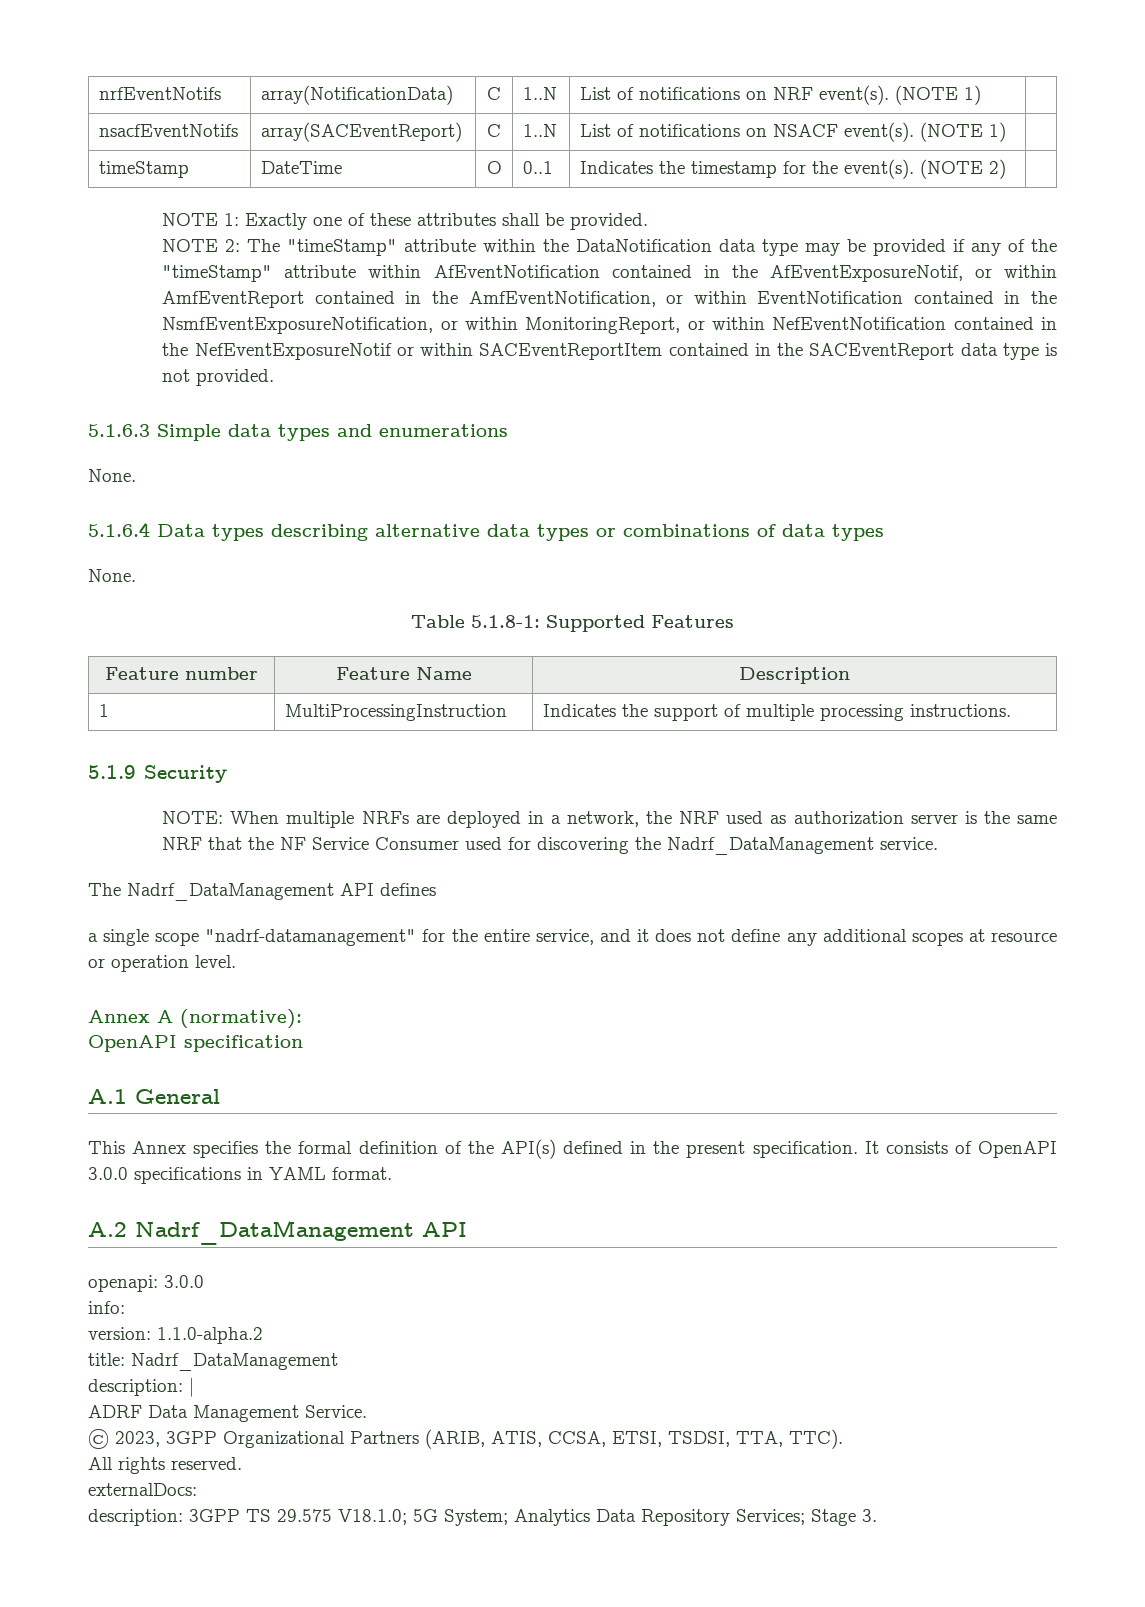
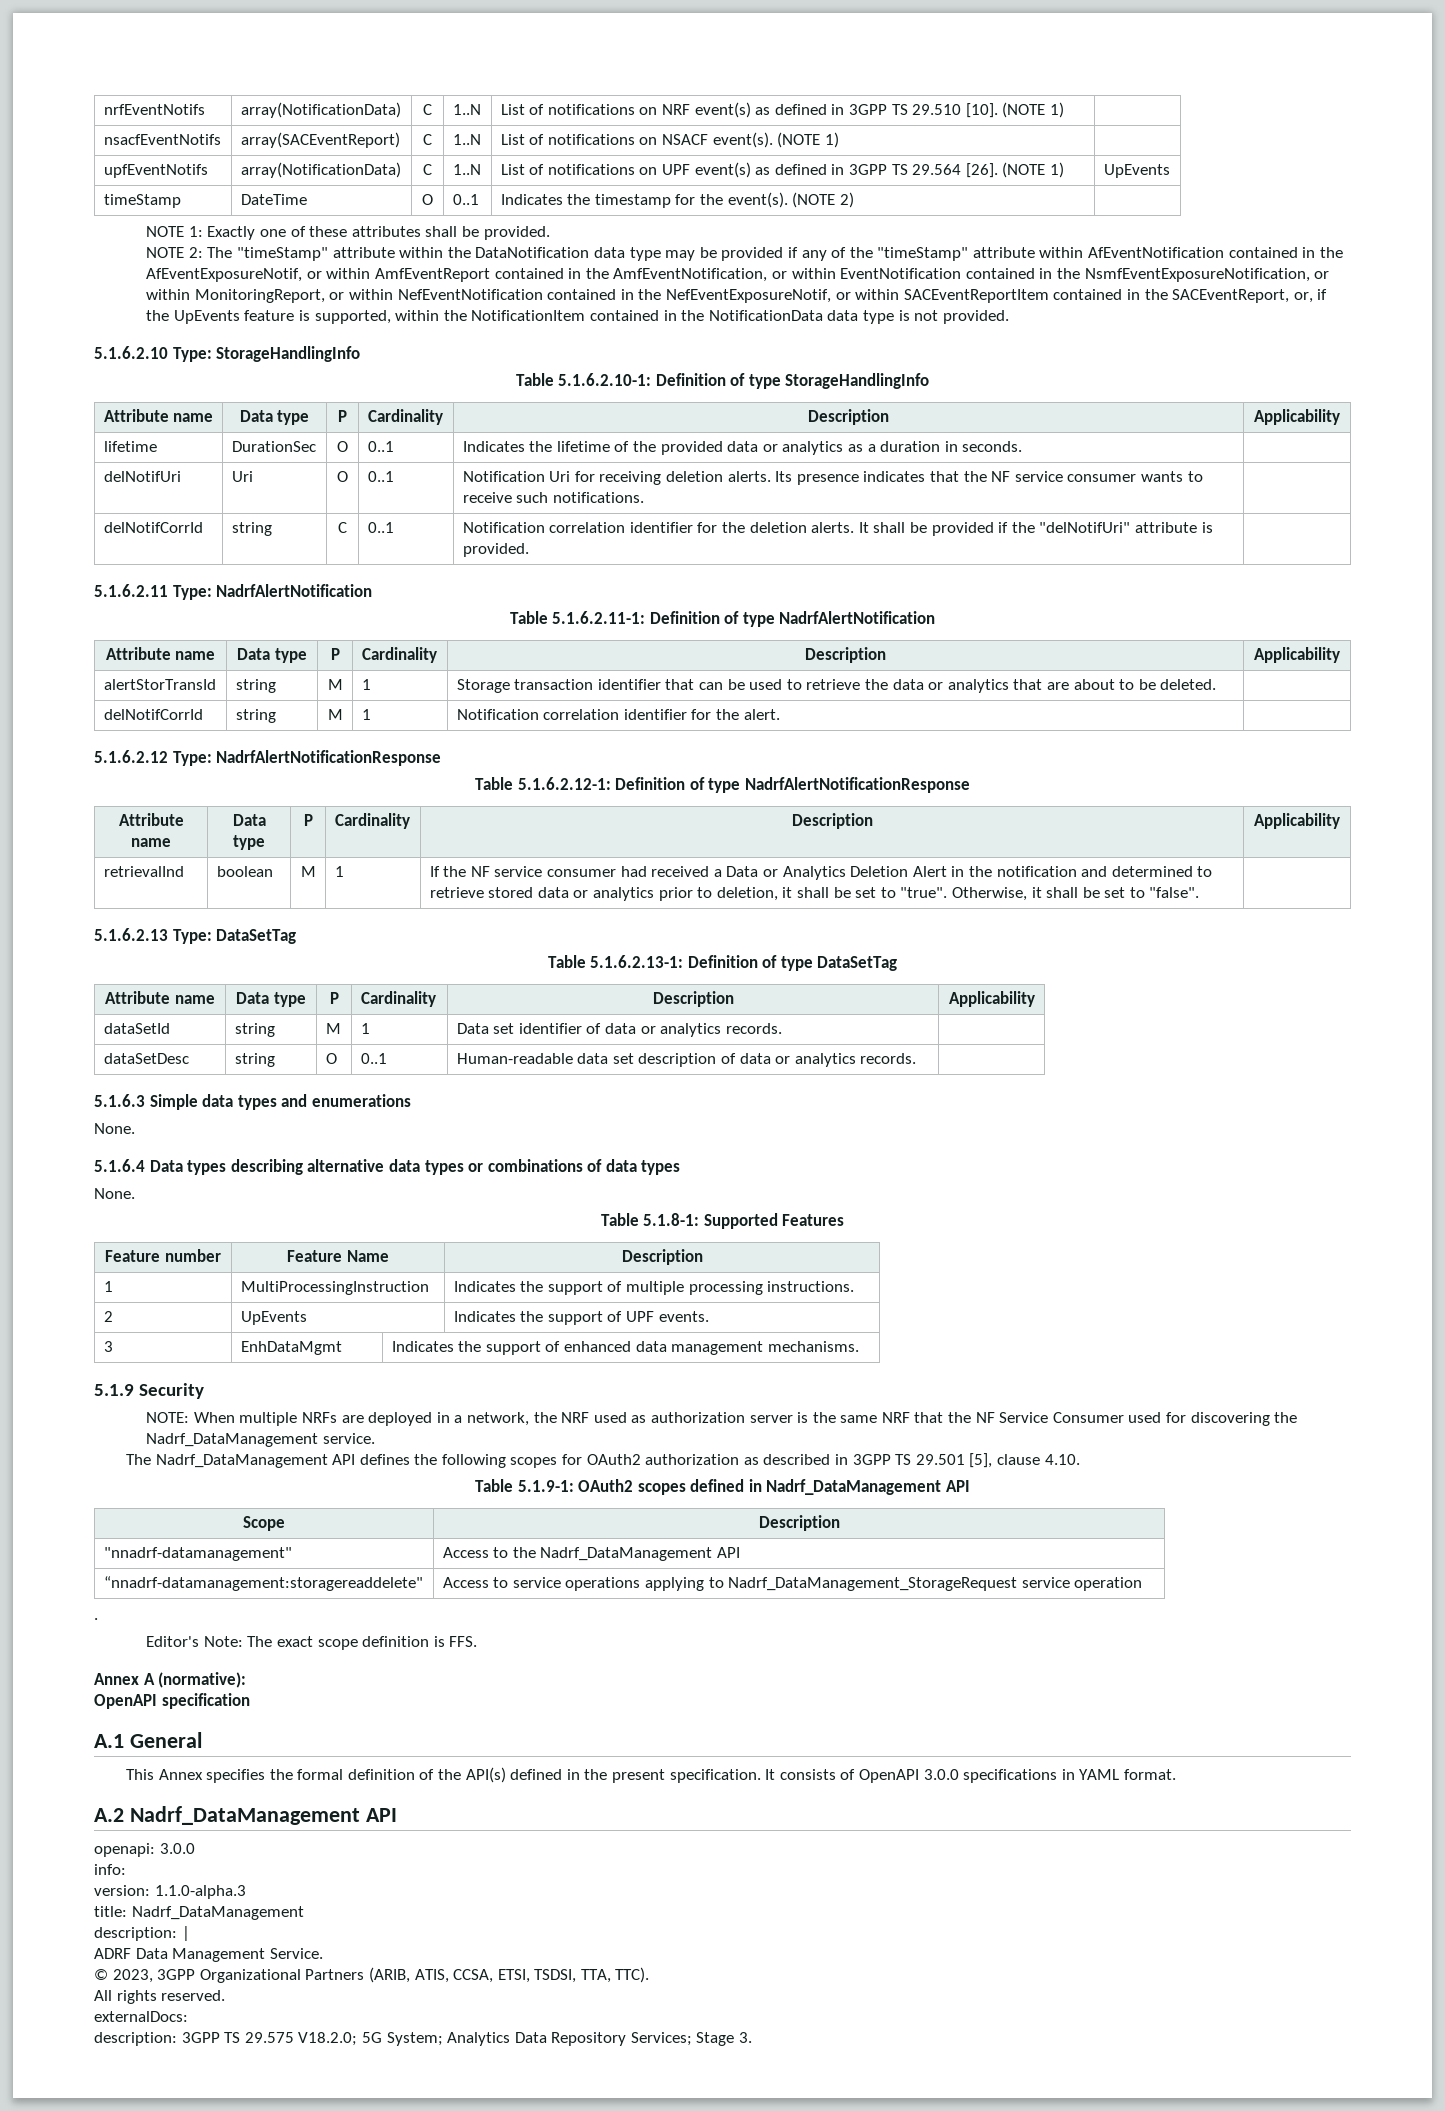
- nrfEventNotifs | array(NotificationData) | C | 1..N | List of notifications on NRF event(s). (NOTE 1) |
+ nrfEventNotifs | array(NotificationData) | C | 1..N | List of notifications on NRF event(s) as defined in 3GPP TS 29.510 [10]. (NOTE 1) |
+ upfEventNotifs | array(NotificationData) | C | 1..N | List of notifications on UPF event(s) as defined in 3GPP TS 29.564 [26]. (NOTE 1) | UpEvents
- NOTE 2: The "timeStamp" attribute within the DataNotification data type may be provided if any of the "timeStamp" attribute within AfEventNotification contained in the AfEventExposureNotif, or within AmfEventReport contained in the AmfEventNotification, or within EventNotification contained in the NsmfEventExposureNotification, or within MonitoringReport, or within NefEventNotification contained in the NefEventExposureNotif or within SACEventReportItem contained in the SACEventReport data type is not provided.
+ NOTE 2: The "timeStamp" attribute within the DataNotification data type may be provided if any of the "timeStamp" attribute within AfEventNotification contained in the AfEventExposureNotif, or within AmfEventReport contained in the AmfEventNotification, or within EventNotification contained in the NsmfEventExposureNotification, or within MonitoringReport, or within NefEventNotification contained in the NefEventExposureNotif, or within SACEventReportItem contained in the SACEventReport, or, if the UpEvents feature is supported, within the NotificationItem contained in the NotificationData data type is not provided.
+ 5.1.6.2.10 Type: StorageHandlingInfo
+ Table 5.1.6.2.10-1: Definition of type StorageHandlingInfo
+ Attribute name | Data type | P | Cardinality | Description | Applicability
+ lifetime | DurationSec | O | 0..1 | Indicates the lifetime of the provided data or analytics as a duration in seconds. |
+ delNotifUri | Uri | O | 0..1 | Notification Uri for receiving deletion alerts. Its presence indicates that the NF service consumer wants to receive such notifications. |
+ delNotifCorrId | string | C | 0..1 | Notification correlation identifier for the deletion alerts. It shall be provided if the "delNotifUri" attribute is provided. |
+ 5.1.6.2.11 Type: NadrfAlertNotification
+ Table 5.1.6.2.11-1: Definition of type NadrfAlertNotification
+ Attribute name | Data type | P | Cardinality | Description | Applicability
+ alertStorTransId | string | M | 1 | Storage transaction identifier that can be used to retrieve the data or analytics that are about to be deleted. |
+ delNotifCorrId | string | M | 1 | Notification correlation identifier for the alert. |
+ 5.1.6.2.12 Type: NadrfAlertNotificationResponse
+ Table 5.1.6.2.12-1: Definition of type NadrfAlertNotificationResponse
+ Attribute name | Data type | P | Cardinality | Description | Applicability
+ retrievalInd | boolean | M | 1 | If the NF service consumer had received a Data or Analytics Deletion Alert in the notification and determined to retrieve stored data or analytics prior to deletion, it shall be set to "true". Otherwise, it shall be set to "false". |
+ 5.1.6.2.13 Type: DataSetTag
+ Table 5.1.6.2.13-1: Definition of type DataSetTag
+ Attribute name | Data type | P | Cardinality | Description | Applicability
+ dataSetId | string | M | 1 | Data set identifier of data or analytics records. |
+ dataSetDesc | string | O | 0..1 | Human-readable data set description of data or analytics records. |
+ 2 | UpEvents | Indicates the support of UPF events.
+ 3 | EnhDataMgmt | Indicates the support of enhanced data management mechanisms.
- The Nadrf_DataManagement API defines
- a single scope "nadrf-datamanagement" for the entire service, and it does not define any additional scopes at resource or operation level.
+ The Nadrf_DataManagement API defines the following scopes for OAuth2 authorization as described in 3GPP TS 29.501 [5], clause 4.10.
+ Table 5.1.9-1: OAuth2 scopes defined in Nadrf_DataManagement API
+ Scope | Description
+ "nnadrf-datamanagement" | Access to the Nadrf_DataManagement API
+ “nnadrf-datamanagement:storagereaddelete" | Access to service operations applying to Nadrf_DataManagement_StorageRequest service operation
+ .
+ Editor's Note: The exact scope definition is FFS.
- version: 1.1.0-alpha.2
+ version: 1.1.0-alpha.3
- description: 3GPP TS 29.575 V18.1.0; 5G System; Analytics Data Repository Services; Stage 3.
+ description: 3GPP TS 29.575 V18.2.0; 5G System; Analytics Data Repository Services; Stage 3.

